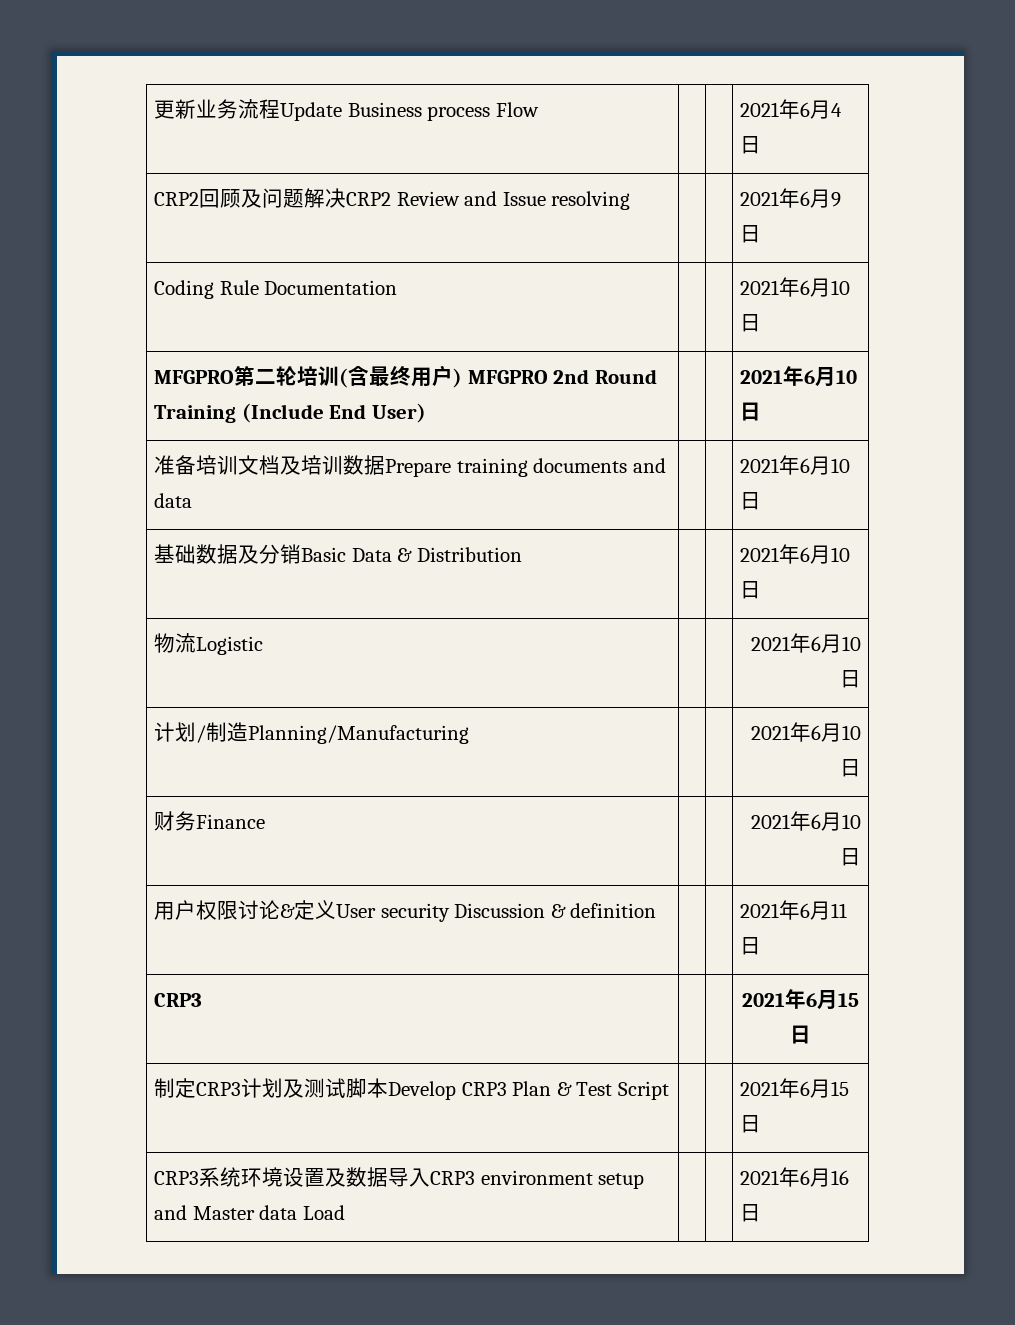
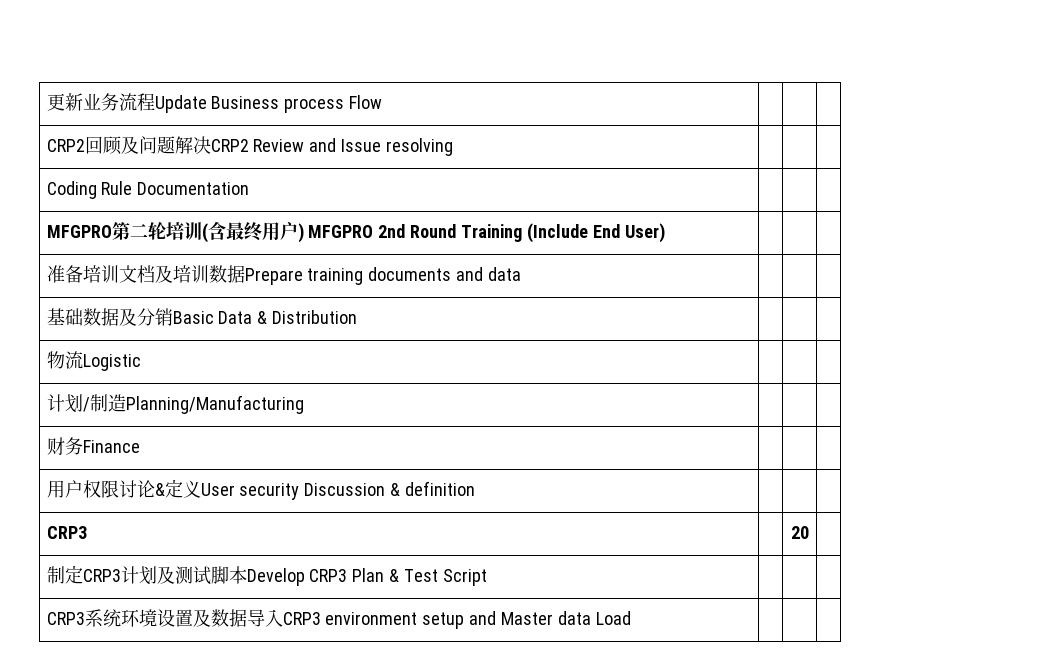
- 更新业务流程Update Business process Flow | | | 2021年6月4日
+ 更新业务流程Update Business process Flow | | |
- CRP2回顾及问题解决CRP2 Review and Issue resolving | | | 2021年6月9日
+ CRP2回顾及问题解决CRP2 Review and Issue resolving | | |
- Coding Rule Documentation | | | 2021年6月10日
+ Coding Rule Documentation | | |
- MFGPRO第二轮培训(含最终用户) MFGPRO 2nd Round Training (Include End User) | | | 2021年6月10日
+ MFGPRO第二轮培训(含最终用户) MFGPRO 2nd Round Training (Include End User) | | |
- 准备培训文档及培训数据Prepare training documents and data | | | 2021年6月10日
+ 准备培训文档及培训数据Prepare training documents and data | | |
- 基础数据及分销Basic Data & Distribution | | | 2021年6月10日
- 物流Logistic | | | 2021年6月10日
- 计划/制造Planning/Manufacturing | | | 2021年6月10日
- 财务Finance | | | 2021年6月10日
+ 基础数据及分销Basic Data & Distribution | | |
+ 物流Logistic | | |
+ 计划/制造Planning/Manufacturing | | |
+ 财务Finance | | |
- 用户权限讨论&定义User security Discussion & definition | | | 2021年6月11日
- CRP3 | | | 2021年6月15日
+ 用户权限讨论&定义User security Discussion & definition | | |
+ CRP3 | | 20 |
- 制定CRP3计划及测试脚本Develop CRP3 Plan & Test Script | | | 2021年6月15日
+ 制定CRP3计划及测试脚本Develop CRP3 Plan & Test Script | | |
- CRP3系统环境设置及数据导入CRP3 environment setup and Master data Load | | | 2021年6月16日
+ CRP3系统环境设置及数据导入CRP3 environment setup and Master data Load | | |

